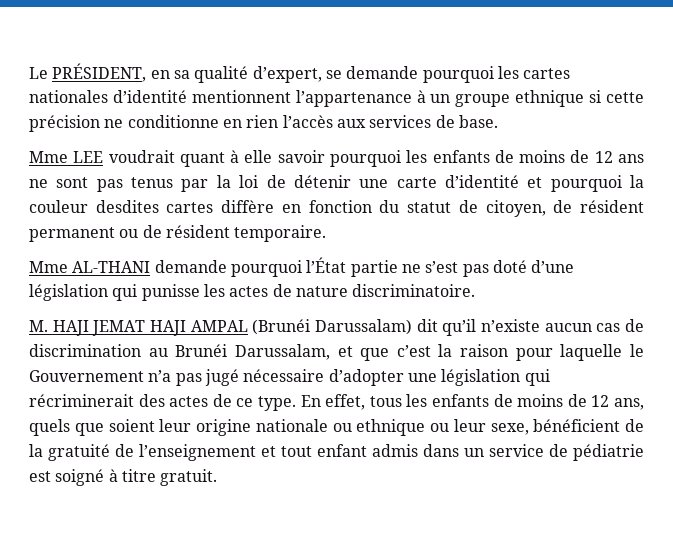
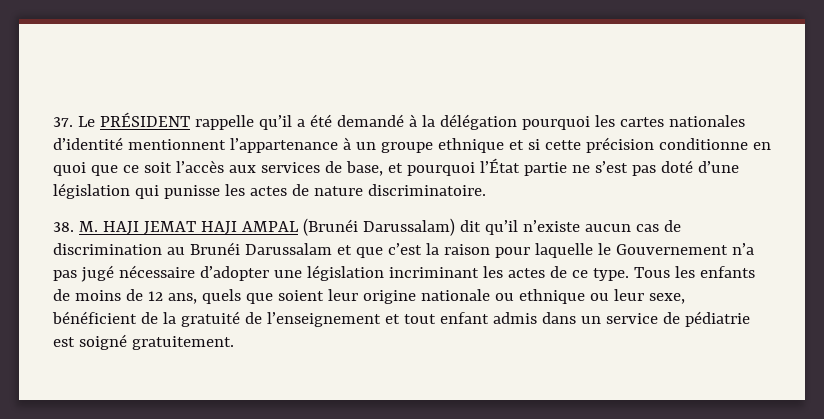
- Le PRÉSIDENT, en sa qualité d’expert, se demande pourquoi les cartes nationales d’identité mentionnent l’appartenance à un groupe ethnique si cette précision ne conditionne en rien l’accès aux services de base.
- Mme LEE voudrait quant à elle savoir pourquoi les enfants de moins de 12 ans ne sont pas tenus par la loi de détenir une carte d’identité et pourquoi la couleur desdites cartes diffère en fonction du statut de citoyen, de résident permanent ou de résident temporaire.
- Mme AL-THANI demande pourquoi l’État partie ne s’est pas doté d’une législation qui punisse les actes de nature discriminatoire.
+ 37. Le PRÉSIDENT rappelle qu’il a été demandé à la délégation pourquoi les cartes nationales d’identité mentionnent l’appartenance à un groupe ethnique et si cette précision conditionne en quoi que ce soit l’accès aux services de base, et pourquoi l’État partie ne s’est pas doté d’une législation qui punisse les actes de nature discriminatoire.
- M. HAJI JEMAT HAJI AMPAL (Brunéi Darussalam) dit qu’il n’existe aucun cas de discrimination au Brunéi Darussalam, et que c’est la raison pour laquelle le Gouvernement n’a pas jugé nécessaire d’adopter une législation qui récriminerait des actes de ce type.
+ 38. M. HAJI JEMAT HAJI AMPAL (Brunéi Darussalam) dit qu’il n’existe aucun cas de discrimination au Brunéi Darussalam et que c’est la raison pour laquelle le Gouvernement n’a pas jugé nécessaire d’adopter une législation incriminant les actes de ce type.
- En effet, tous les enfants de moins de 12 ans, quels que soient leur origine nationale ou ethnique ou leur sexe, bénéficient de la gratuité de l’enseignement et tout enfant admis dans un service de pédiatrie est soigné à titre gratuit.
+ Tous les enfants de moins de 12 ans, quels que soient leur origine nationale ou ethnique ou leur sexe, bénéficient de la gratuité de l’enseignement et tout enfant admis dans un service de pédiatrie est soigné gratuitement.

